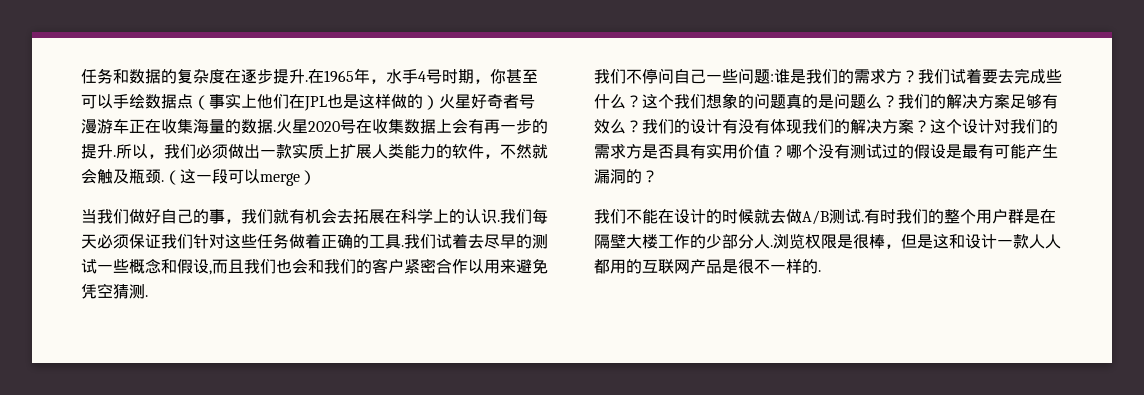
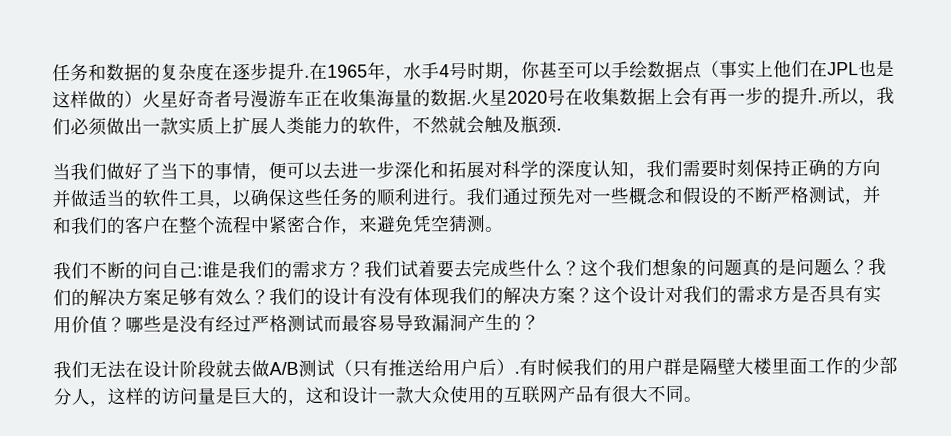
- 所以，我们必须做出一款实质上扩展人类能力的软件，不然就会触及瓶颈.（这一段可以merge）
- 当我们做好自己的事，我们就有机会去拓展在科学上的认识.我们每天必须保证我们针对这些任务做着正确的工具.我们试着去尽早的测试一些概念和假设,而且我们也会和我们的客户紧密合作以用来避免凭空猜测.
- 我们不停问自己一些问题:谁是我们的需求方？
+ 所以，我们必须做出一款实质上扩展人类能力的软件，不然就会触及瓶颈.
+ 当我们做好了当下的事情，便可以去进一步深化和拓展对科学的深度认知，我们需要时刻保持正确的方向并做适当的软件工具，以确保这些任务的顺利进行。我们通过预先对一些概念和假设的不断严格测试，并和我们的客户在整个流程中紧密合作，来避免凭空猜测。
+ 我们不断的问自己:谁是我们的需求方？
- 哪个没有测试过的假设是最有可能产生漏洞的？
- 我们不能在设计的时候就去做A/B测试.有时我们的整个用户群是在隔壁大楼工作的少部分人.浏览权限是很棒，但是这和设计一款人人都用的互联网产品是很不一样的.
+ 哪些是没有经过严格测试而最容易导致漏洞产生的？
+ 我们无法在设计阶段就去做A/B测试（只有推送给用户后）.有时候我们的用户群是隔壁大楼里面工作的少部分人，这样的访问量是巨大的，这和设计一款大众使用的互联网产品有很大不同。

